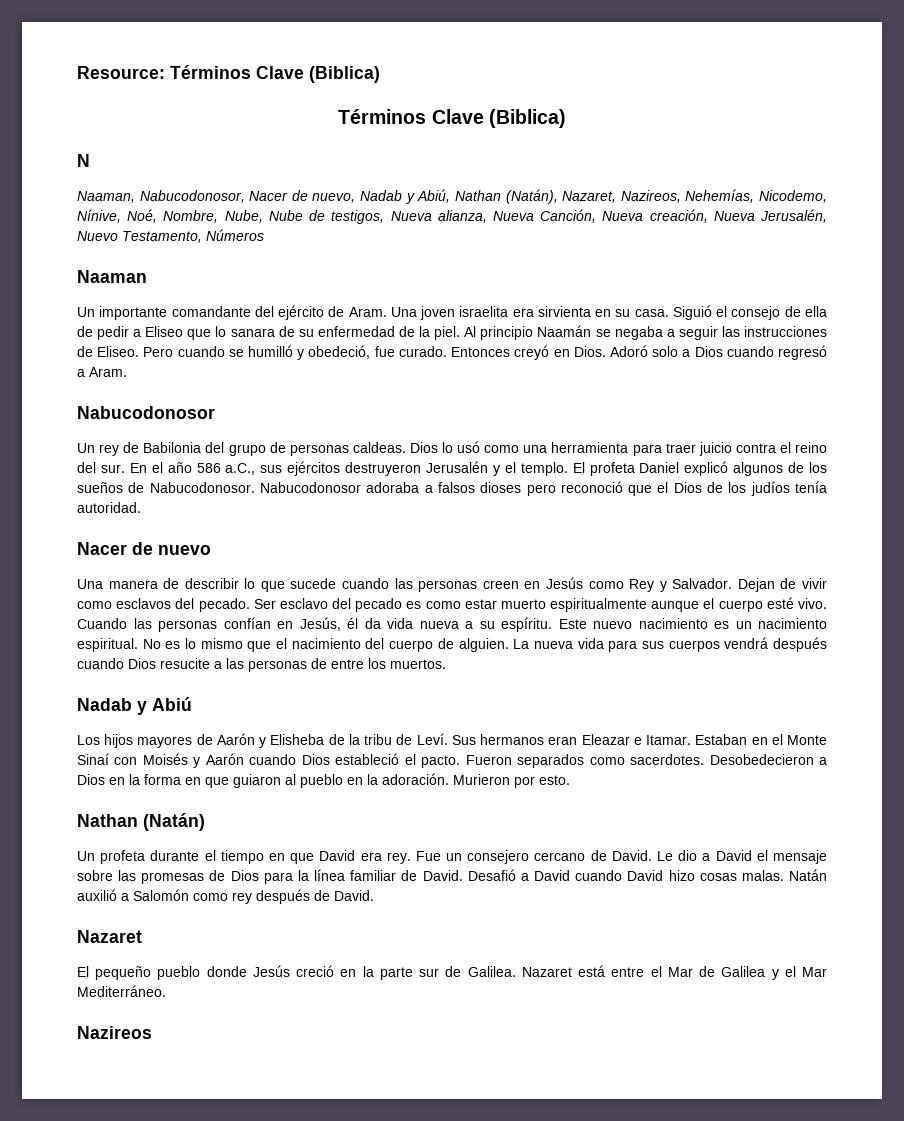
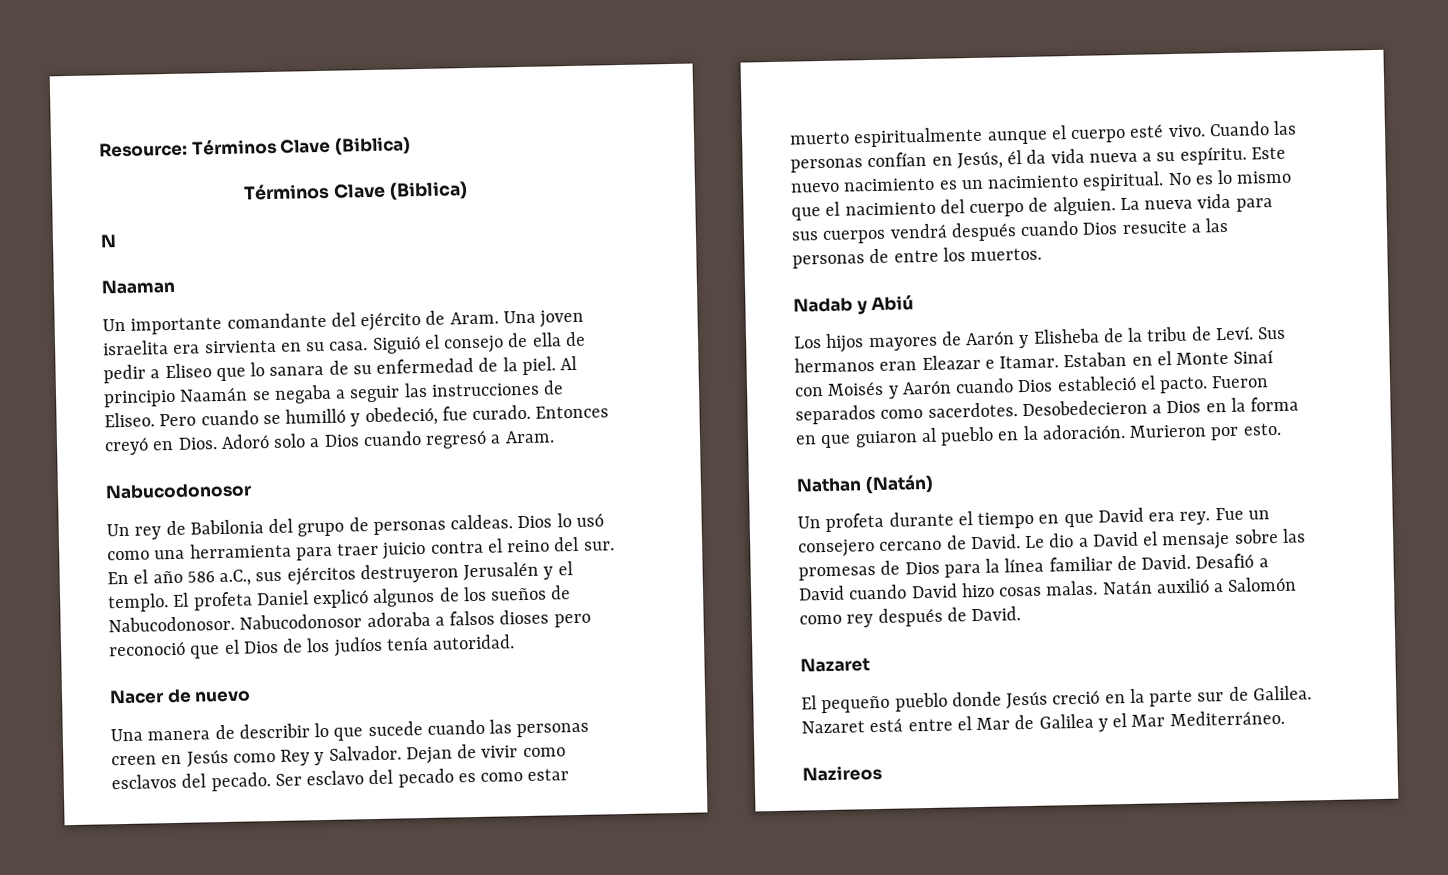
- Naaman, Nabucodonosor, Nacer de nuevo, Nadab y Abiú, Nathan (Natán), Nazaret, Nazireos, Nehemías, Nicodemo, Nínive, Noé, Nombre, Nube, Nube de testigos, Nueva alianza, Nueva Canción, Nueva creación, Nueva Jerusalén, Nuevo Testamento, Números

